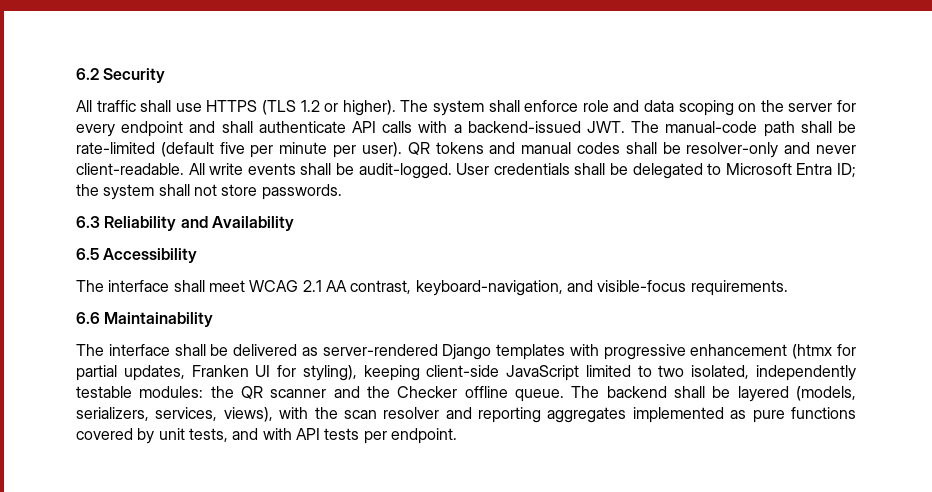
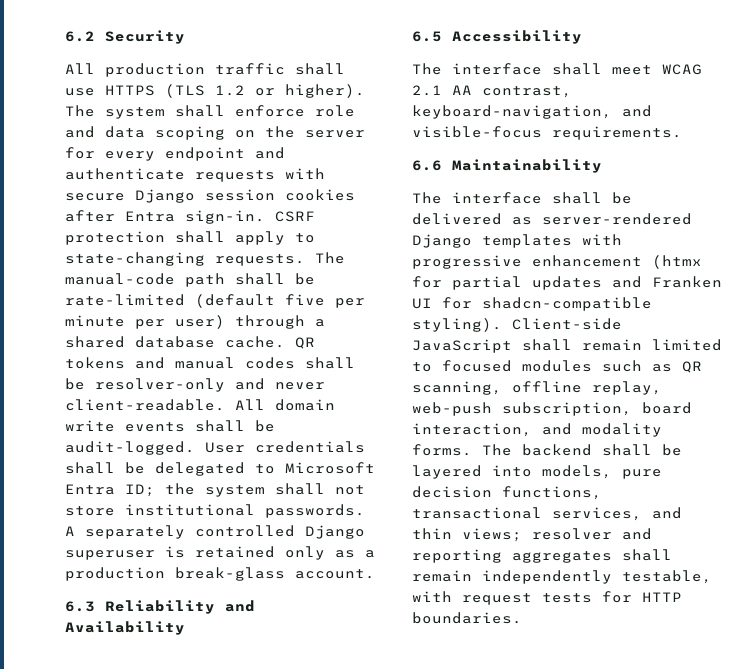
- All traffic shall use HTTPS (TLS 1.2 or higher).
+ All production traffic shall use HTTPS (TLS 1.2 or higher).
- The system shall enforce role and data scoping on the server for every endpoint and shall authenticate API calls with a backend-issued JWT. The manual-code path shall be rate-limited (default five per minute per user).
+ The system shall enforce role and data scoping on the server for every endpoint and authenticate requests with secure Django session cookies after Entra sign-in. CSRF protection shall apply to state-changing requests. The manual-code path shall be rate-limited (default five per minute per user) through a shared database cache.
- All write events shall be audit-logged.
+ All domain write events shall be audit-logged.
- User credentials shall be delegated to Microsoft Entra ID; the system shall not store passwords.
+ User credentials shall be delegated to Microsoft Entra ID; the system shall not store institutional passwords. A separately controlled Django superuser is retained only as a production break-glass account.
- The interface shall be delivered as server-rendered Django templates with progressive enhancement (htmx for partial updates, Franken UI for styling), keeping client-side JavaScript limited to two isolated, independently testable modules: the QR scanner and the Checker offline queue.
+ The interface shall be delivered as server-rendered Django templates with progressive enhancement (htmx for partial updates and Franken UI for shadcn-compatible styling). Client-side JavaScript shall remain limited to focused modules such as QR scanning, offline replay, web-push subscription, board interaction, and modality forms.
- The backend shall be layered (models, serializers, services, views), with the scan resolver and reporting aggregates implemented as pure functions covered by unit tests, and with API tests per endpoint.
+ The backend shall be layered into models, pure decision functions, transactional services, and thin views; resolver and reporting aggregates shall remain independently testable, with request tests for HTTP boundaries.

